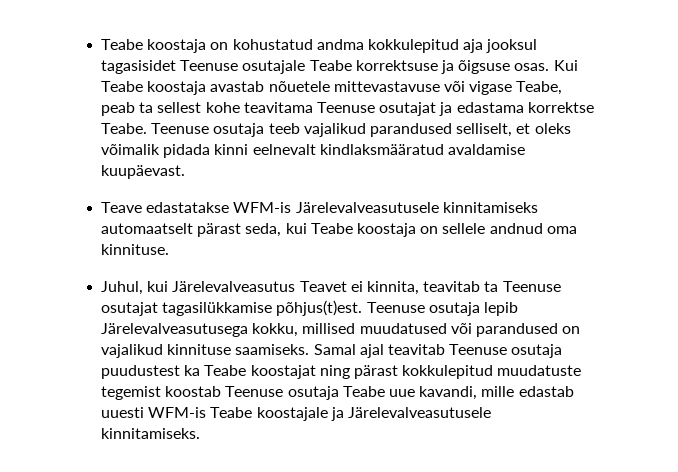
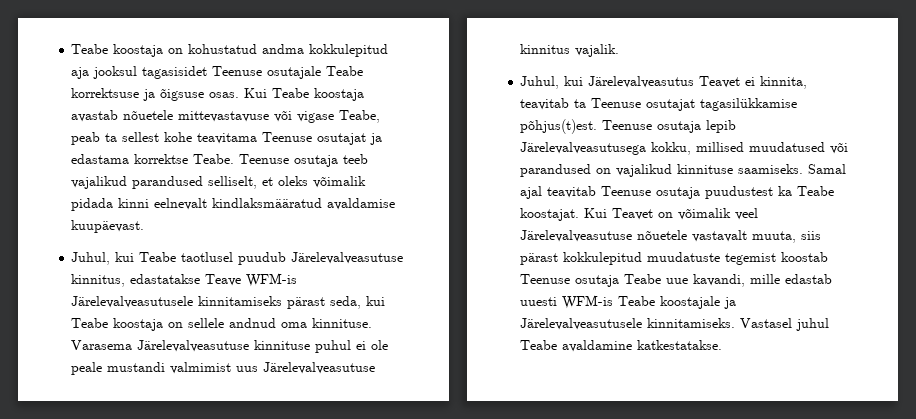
- Teave edastatakse WFM-is Järelevalveasutusele kinnitamiseks automaatselt pärast seda, kui Teabe koostaja on sellele andnud oma kinnituse.
+ Juhul, kui Teabe taotlusel puudub Järelevalveasutuse kinnitus, edastatakse Teave WFM-is Järelevalveasutusele kinnitamiseks pärast seda, kui Teabe koostaja on sellele andnud oma kinnituse. Varasema Järelevalveasutuse kinnituse puhul ei ole peale mustandi valmimist uus Järelevalveasutuse kinnitus vajalik.
- Samal ajal teavitab Teenuse osutaja puudustest ka Teabe koostajat ning pärast kokkulepitud muudatuste tegemist koostab Teenuse osutaja Teabe uue kavandi, mille edastab uuesti WFM-is Teabe koostajale ja Järelevalveasutusele kinnitamiseks.
+ Samal ajal teavitab Teenuse osutaja puudustest ka Teabe koostajat. Kui Teavet on võimalik veel Järelevalveasutuse nõuetele vastavalt muuta, siis pärast kokkulepitud muudatuste tegemist koostab Teenuse osutaja Teabe uue kavandi, mille edastab uuesti WFM-is Teabe koostajale ja Järelevalveasutusele kinnitamiseks.
+ Vastasel juhul Teabe avaldamine katkestatakse.

